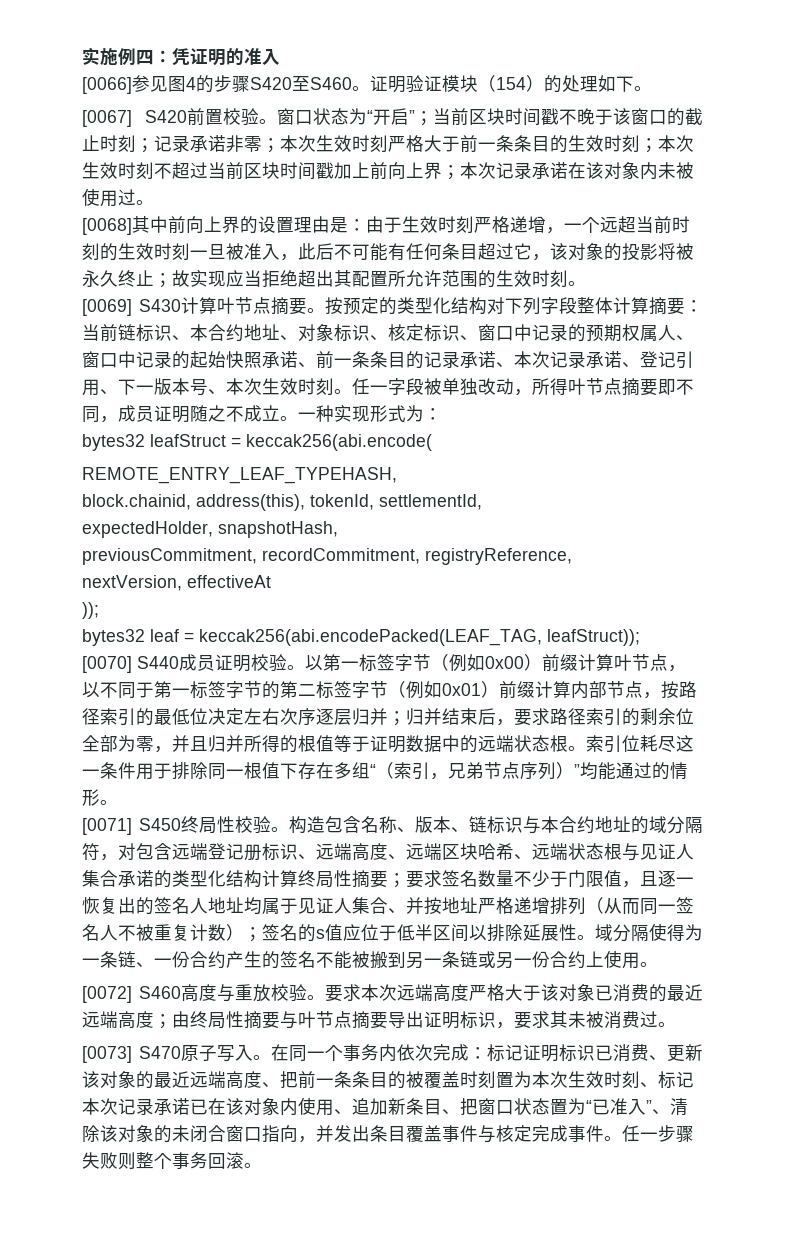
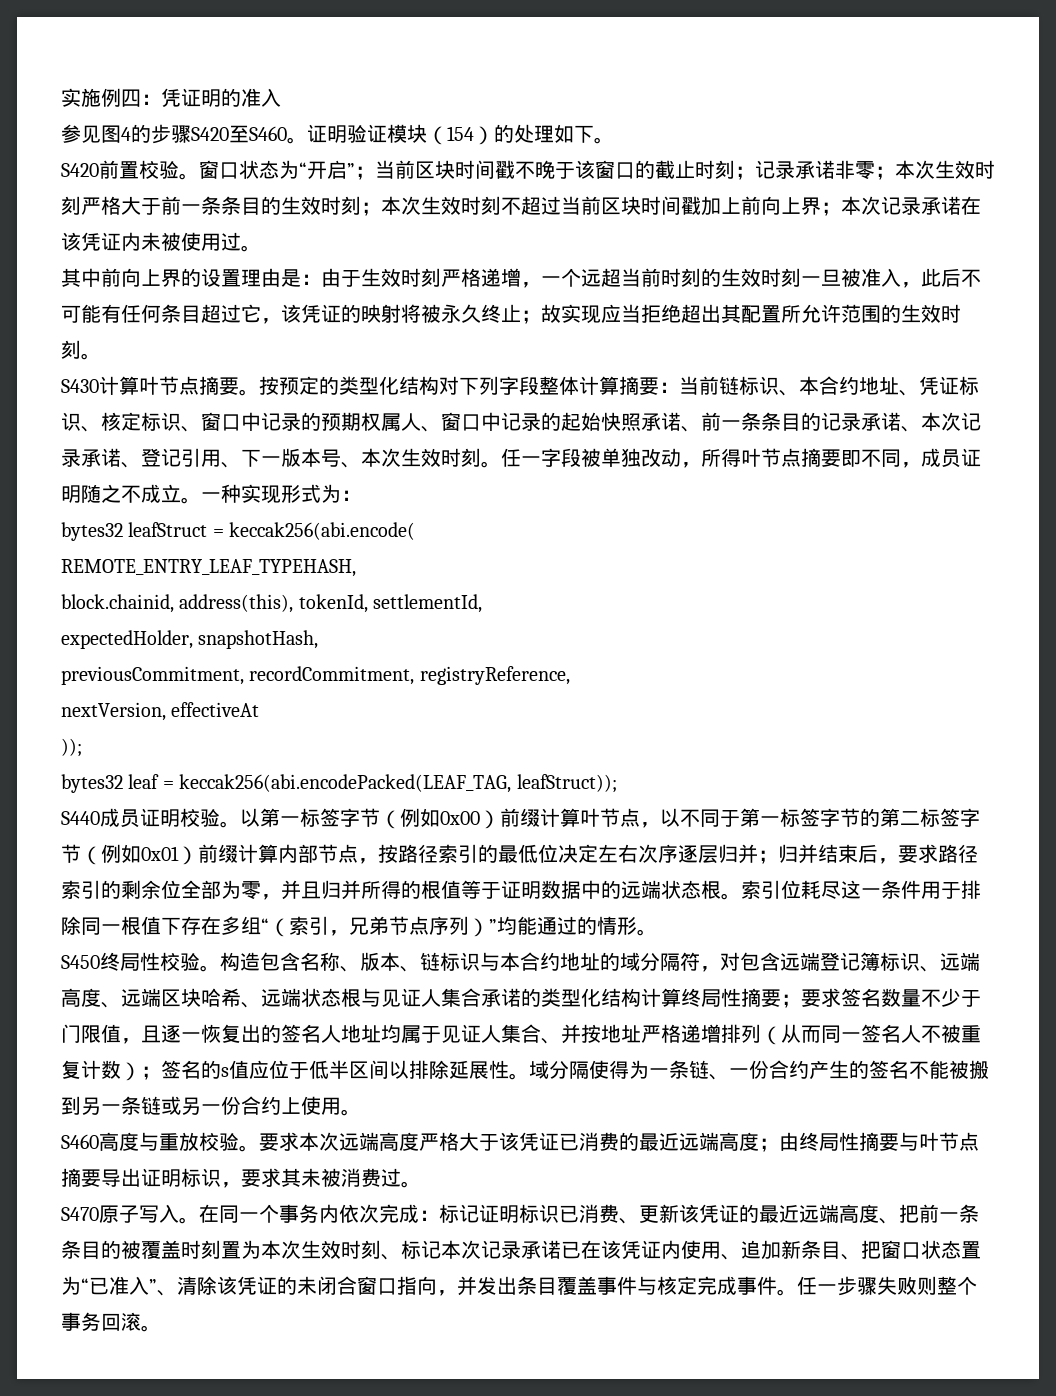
- [0066]参见图4的步骤S420至S460。
+ 参见图4的步骤S420至S460。
- [0067] S420前置校验。
+ S420前置校验。
- 窗口状态为“开启”；当前区块时间戳不晚于该窗口的截止时刻；记录承诺非零；本次生效时刻严格大于前一条条目的生效时刻；本次生效时刻不超过当前区块时间戳加上前向上界；本次记录承诺在该对象内未被使用过。
+ 窗口状态为“开启”；当前区块时间戳不晚于该窗口的截止时刻；记录承诺非零；本次生效时刻严格大于前一条条目的生效时刻；本次生效时刻不超过当前区块时间戳加上前向上界；本次记录承诺在该凭证内未被使用过。
- [0068]其中前向上界的设置理由是：由于生效时刻严格递增，一个远超当前时刻的生效时刻一旦被准入，此后不可能有任何条目超过它，该对象的投影将被永久终止；故实现应当拒绝超出其配置所允许范围的生效时刻。
+ 其中前向上界的设置理由是：由于生效时刻严格递增，一个远超当前时刻的生效时刻一旦被准入，此后不可能有任何条目超过它，该凭证的映射将被永久终止；故实现应当拒绝超出其配置所允许范围的生效时刻。
- [0069] S430计算叶节点摘要。
+ S430计算叶节点摘要。
- 按预定的类型化结构对下列字段整体计算摘要：当前链标识、本合约地址、对象标识、核定标识、窗口中记录的预期权属人、窗口中记录的起始快照承诺、前一条条目的记录承诺、本次记录承诺、登记引用、下一版本号、本次生效时刻。
+ 按预定的类型化结构对下列字段整体计算摘要：当前链标识、本合约地址、凭证标识、核定标识、窗口中记录的预期权属人、窗口中记录的起始快照承诺、前一条条目的记录承诺、本次记录承诺、登记引用、下一版本号、本次生效时刻。
- [0070] S440成员证明校验。
+ S440成员证明校验。
- [0071] S450终局性校验。
+ S450终局性校验。
- 构造包含名称、版本、链标识与本合约地址的域分隔符，对包含远端登记册标识、远端高度、远端区块哈希、远端状态根与见证人集合承诺的类型化结构计算终局性摘要；
+ 构造包含名称、版本、链标识与本合约地址的域分隔符，对包含远端登记簿标识、远端高度、远端区块哈希、远端状态根与见证人集合承诺的类型化结构计算终局性摘要；
- [0072] S460高度与重放校验。
+ S460高度与重放校验。
- 要求本次远端高度严格大于该对象已消费的最近远端高度；由终局性摘要与叶节点摘要导出证明标识，要求其未被消费过。
+ 要求本次远端高度严格大于该凭证已消费的最近远端高度；由终局性摘要与叶节点摘要导出证明标识，要求其未被消费过。
- [0073] S470原子写入。
+ S470原子写入。
- 在同一个事务内依次完成：标记证明标识已消费、更新该对象的最近远端高度、把前一条条目的被覆盖时刻置为本次生效时刻、标记本次记录承诺已在该对象内使用、追加新条目、把窗口状态置为“已准入”、清除该对象的未闭合窗口指向，并发出条目覆盖事件与核定完成事件。
+ 在同一个事务内依次完成：标记证明标识已消费、更新该凭证的最近远端高度、把前一条条目的被覆盖时刻置为本次生效时刻、标记本次记录承诺已在该凭证内使用、追加新条目、把窗口状态置为“已准入”、清除该凭证的未闭合窗口指向，并发出条目覆盖事件与核定完成事件。

